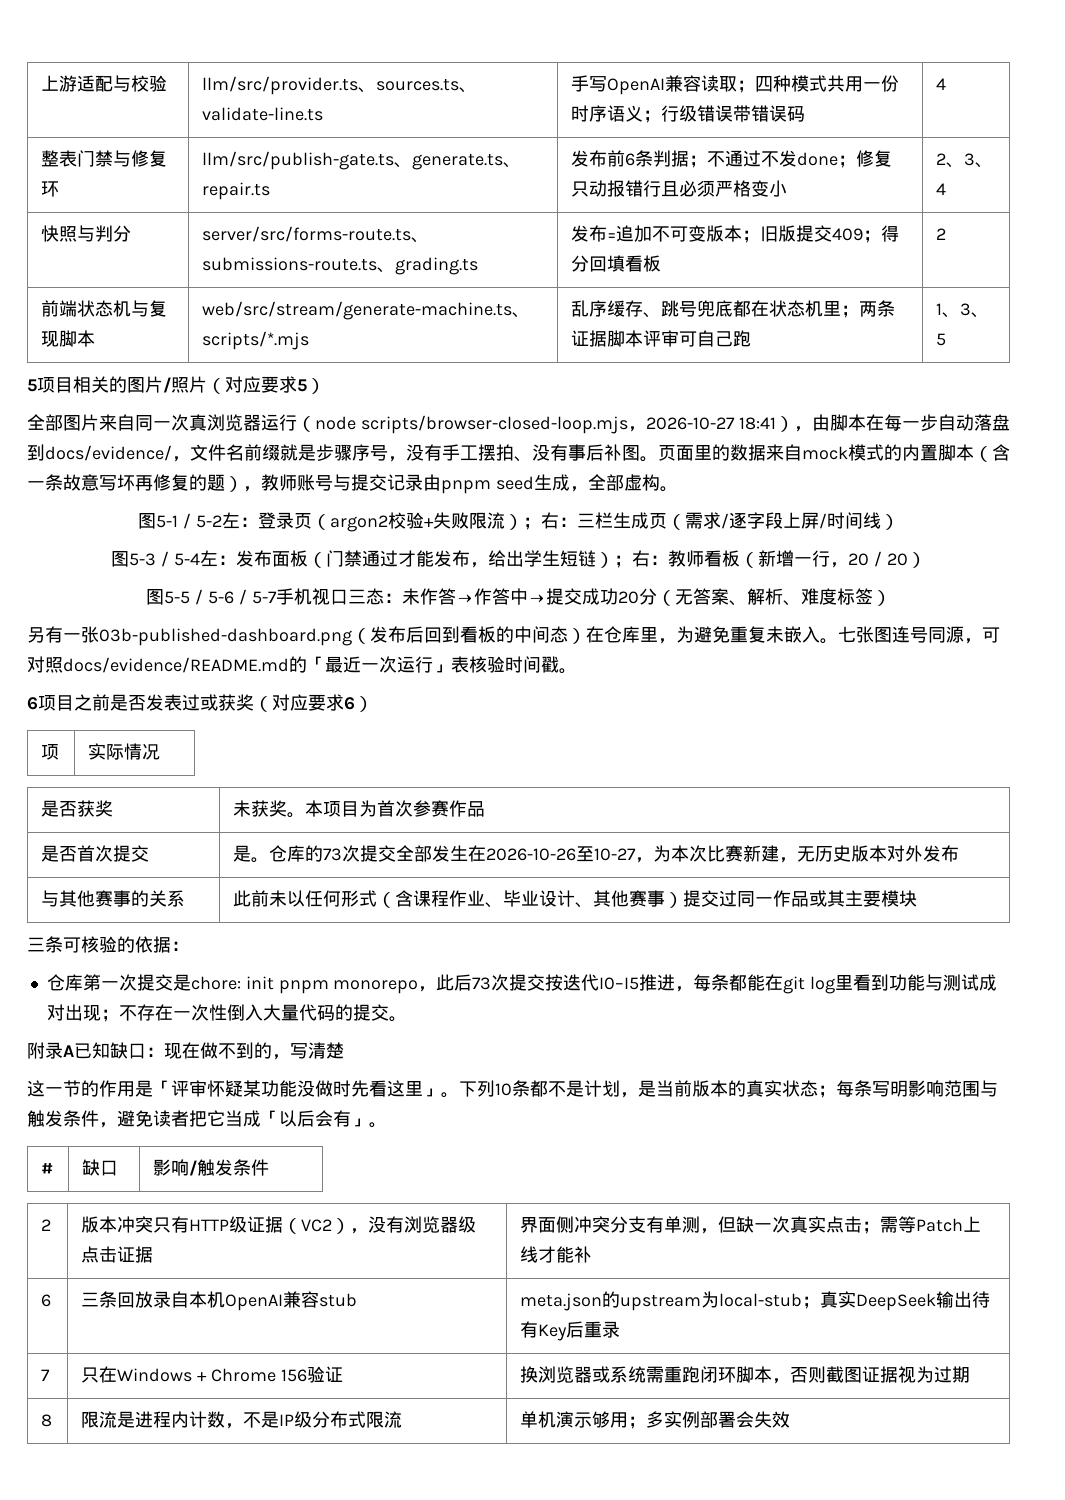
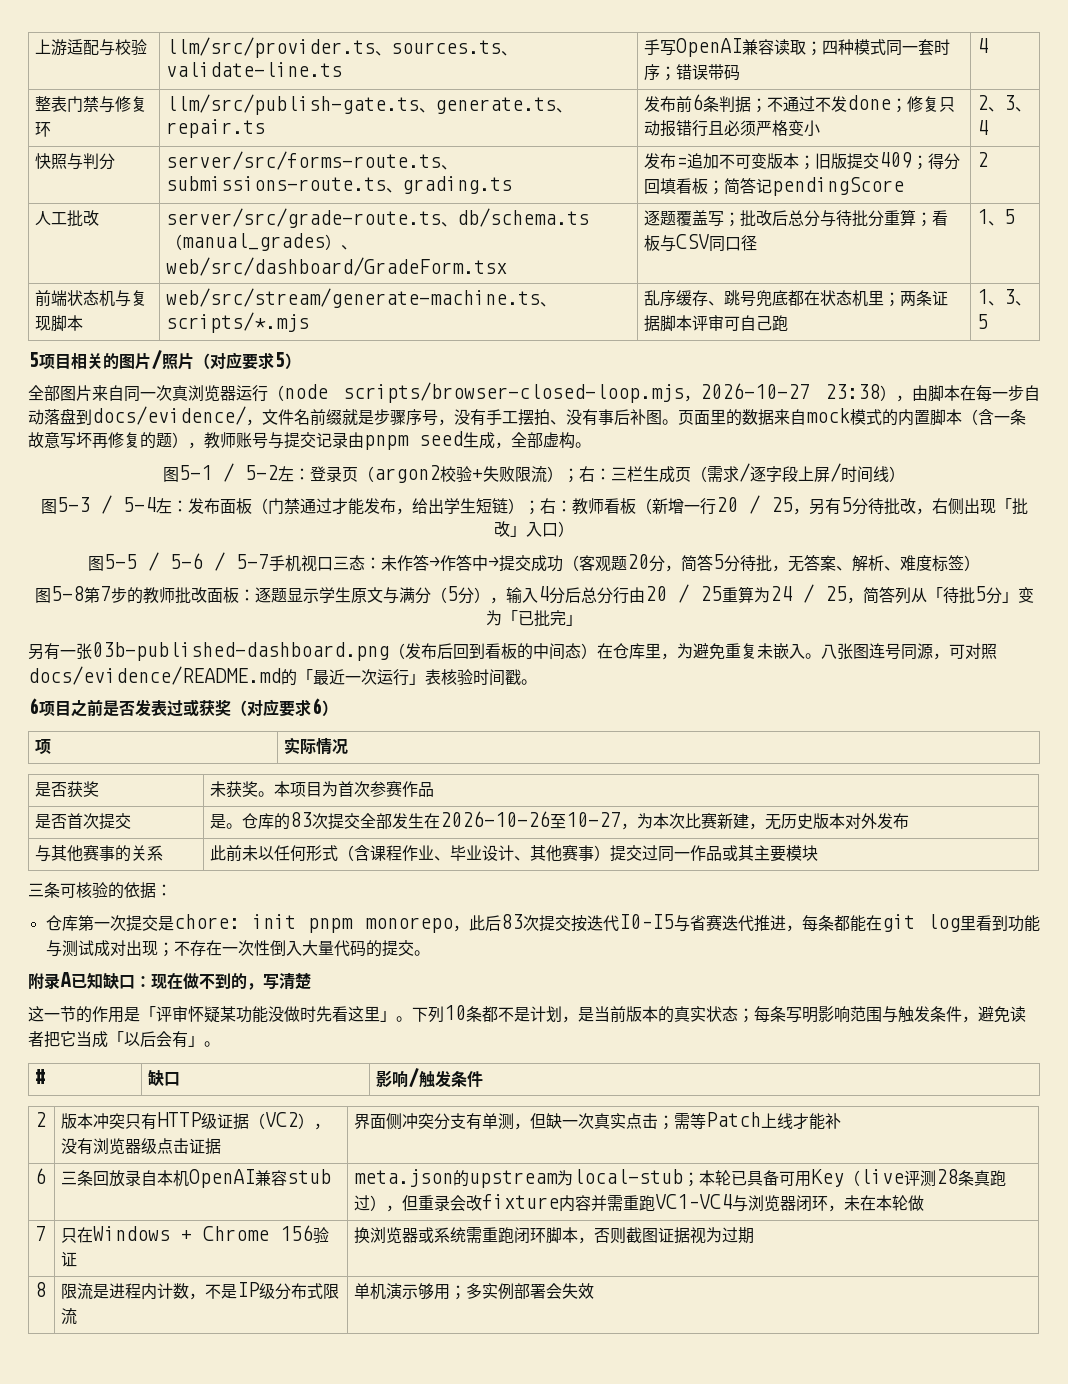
- 上游适配与校验 | llm/src/provider.ts、sources.ts、validate-line.ts | 手写OpenAI兼容读取；四种模式共用一份时序语义；行级错误带错误码 | 4
+ 上游适配与校验 | llm/src/provider.ts、sources.ts、validate-line.ts | 手写OpenAI兼容读取；四种模式同一套时序；错误带码 | 4
- 快照与判分 | server/src/forms-route.ts、submissions-route.ts、grading.ts | 发布=追加不可变版本；旧版提交409；得分回填看板 | 2
+ 快照与判分 | server/src/forms-route.ts、submissions-route.ts、grading.ts | 发布=追加不可变版本；旧版提交409；得分回填看板；简答记pendingScore | 2
+ 人工批改 | server/src/grade-route.ts、db/schema.ts（manual_grades）、web/src/dashboard/GradeForm.tsx | 逐题覆盖写；批改后总分与待批分重算；看板与CSV同口径 | 1、5
- 全部图片来自同一次真浏览器运行（node scripts/browser-closed-loop.mjs，2026-10-27 18:41），由脚本在每一步自动落盘到docs/evidence/，文件名前缀就是步骤序号，没有手工摆拍、没有事后补图。
+ 全部图片来自同一次真浏览器运行（node scripts/browser-closed-loop.mjs，2026-10-27 23:38），由脚本在每一步自动落盘到docs/evidence/，文件名前缀就是步骤序号，没有手工摆拍、没有事后补图。
- 图5-3 / 5-4左：发布面板（门禁通过才能发布，给出学生短链）；右：教师看板（新增一行，20 / 20）
+ 图5-3 / 5-4左：发布面板（门禁通过才能发布，给出学生短链）；右：教师看板（新增一行20 / 25，另有5分待批改，右侧出现「批改」入口）
- 图5-5 / 5-6 / 5-7手机视口三态：未作答→作答中→提交成功20分（无答案、解析、难度标签）
+ 图5-5 / 5-6 / 5-7手机视口三态：未作答→作答中→提交成功（客观题20分，简答5分待批，无答案、解析、难度标签）
+ 图5-8第7步的教师批改面板：逐题显示学生原文与满分（5分），输入4分后总分行由20 / 25重算为24 / 25，简答列从「待批5分」变为「已批完」
- 七张图连号同源，可对照docs/evidence/README.md的「最近一次运行」表核验时间戳。
+ 八张图连号同源，可对照docs/evidence/README.md的「最近一次运行」表核验时间戳。
- 是否首次提交 | 是。仓库的73次提交全部发生在2026-10-26至10-27，为本次比赛新建，无历史版本对外发布
+ 是否首次提交 | 是。仓库的83次提交全部发生在2026-10-26至10-27，为本次比赛新建，无历史版本对外发布
- 仓库第一次提交是chore: init pnpm monorepo，此后73次提交按迭代I0–I5推进，每条都能在git log里看到功能与测试成对出现；不存在一次性倒入大量代码的提交。
+ 仓库第一次提交是chore: init pnpm monorepo，此后83次提交按迭代I0–I5与省赛迭代推进，每条都能在git log里看到功能与测试成对出现；不存在一次性倒入大量代码的提交。
- 6 | 三条回放录自本机OpenAI兼容stub | meta.json的upstream为local-stub；真实DeepSeek输出待有Key后重录
+ 6 | 三条回放录自本机OpenAI兼容stub | meta.json的upstream为local-stub；本轮已具备可用Key（live评测28条真跑过），但重录会改fixture内容并需重跑VC1–VC4与浏览器闭环，未在本轮做

